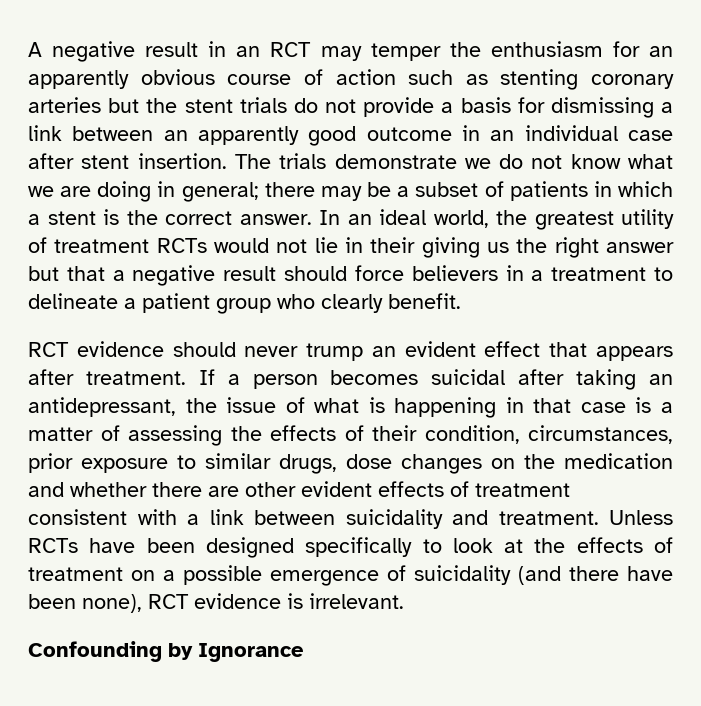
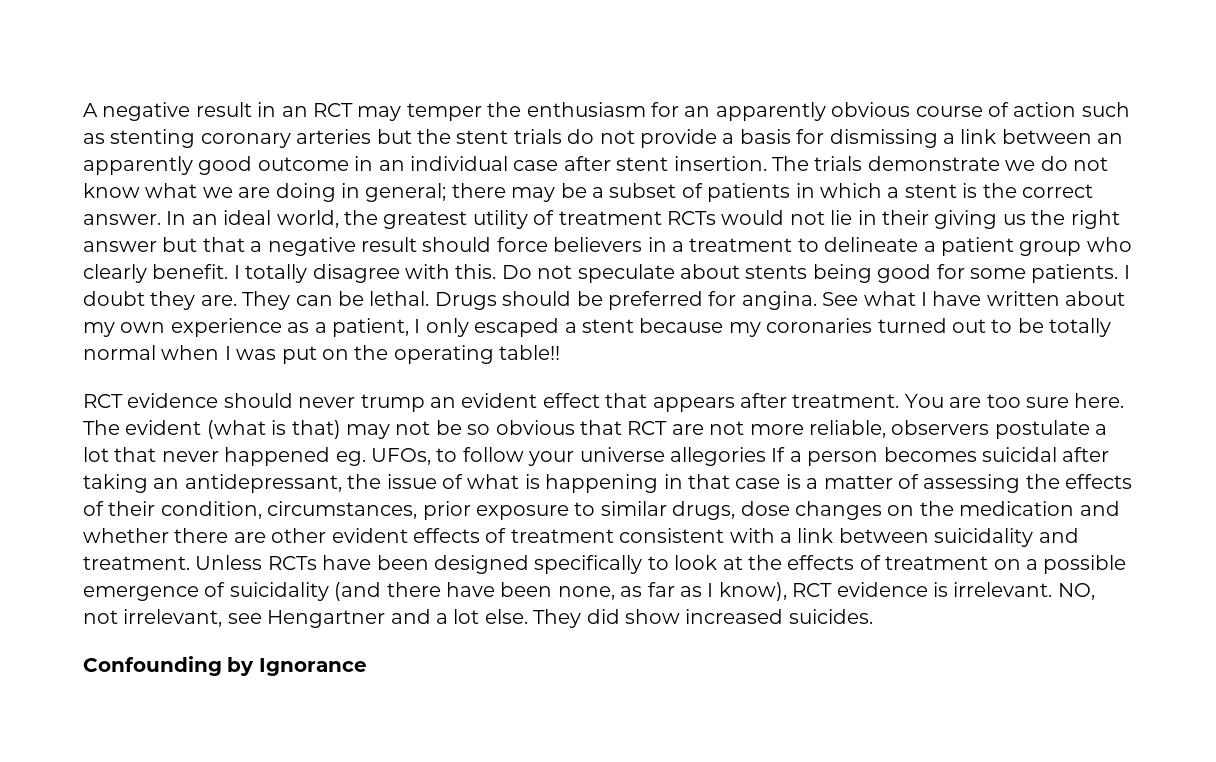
+ I totally disagree with this. Do not speculate about stents being good for some patients. I doubt they are. They can be lethal. Drugs should be preferred for angina. See what I have written about my own experience as a patient, I only escaped a stent because my coronaries turned out to be totally normal when I was put on the operating table!!
- If a person becomes suicidal after taking an antidepressant, the issue of what is happening in that case is a matter of assessing the effects of their condition, circumstances, prior exposure to similar drugs, dose changes on the medication and whether there are other evident effects of treatment consistent with a link between suicidality and treatment.
+ You are too sure here. The evident (what is that) may not be so obvious that RCT are not more reliable, observers postulate a lot that never happened eg. UFOs, to follow your universe allegories If a person becomes suicidal after taking an antidepressant, the issue of what is happening in that case is a matter of assessing the effects of their condition, circumstances, prior exposure to similar drugs, dose changes on the medication and whether there are other evident effects of treatment consistent with a link between suicidality and treatment.
- Unless RCTs have been designed specifically to look at the effects of treatment on a possible emergence of suicidality (and there have been none), RCT evidence is irrelevant.
+ Unless RCTs have been designed specifically to look at the effects of treatment on a possible emergence of suicidality (and there have been none, as far as I know), RCT evidence is irrelevant. NO, not irrelevant, see Hengartner and a lot else. They did show increased suicides.

